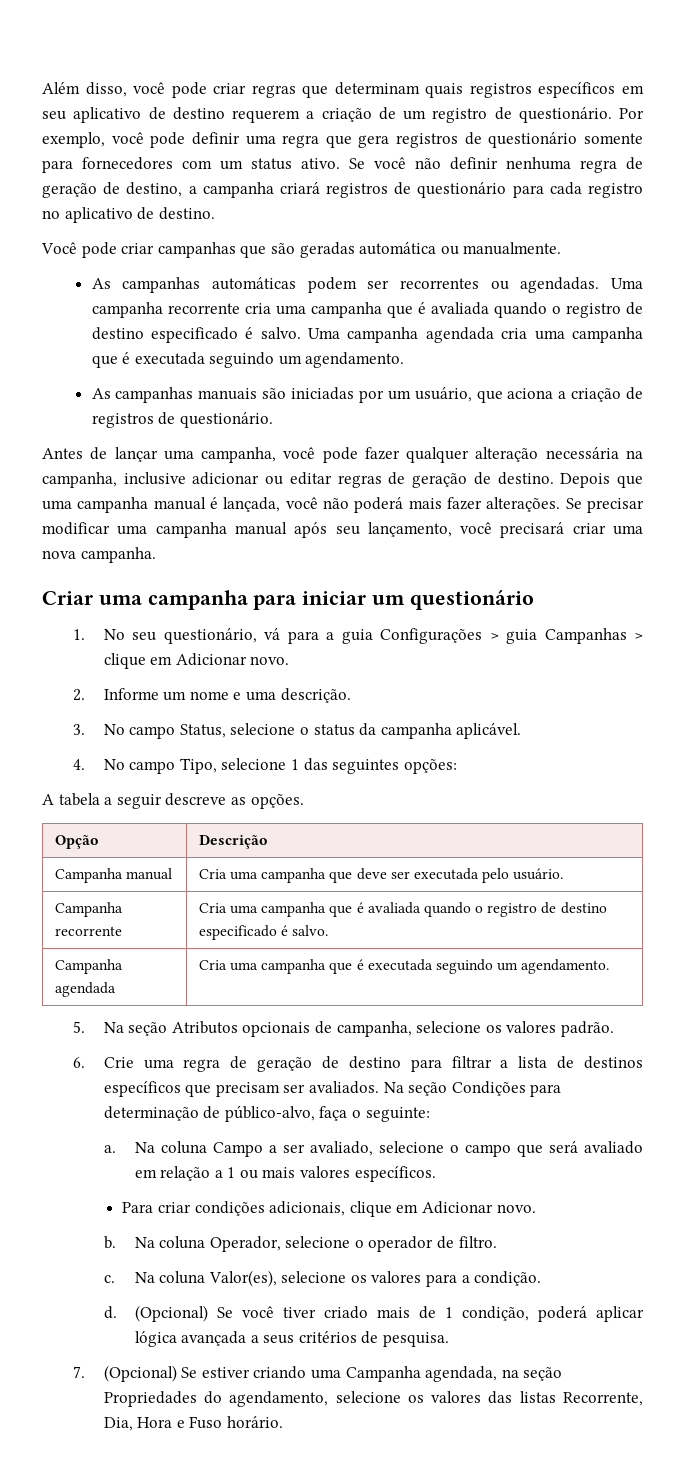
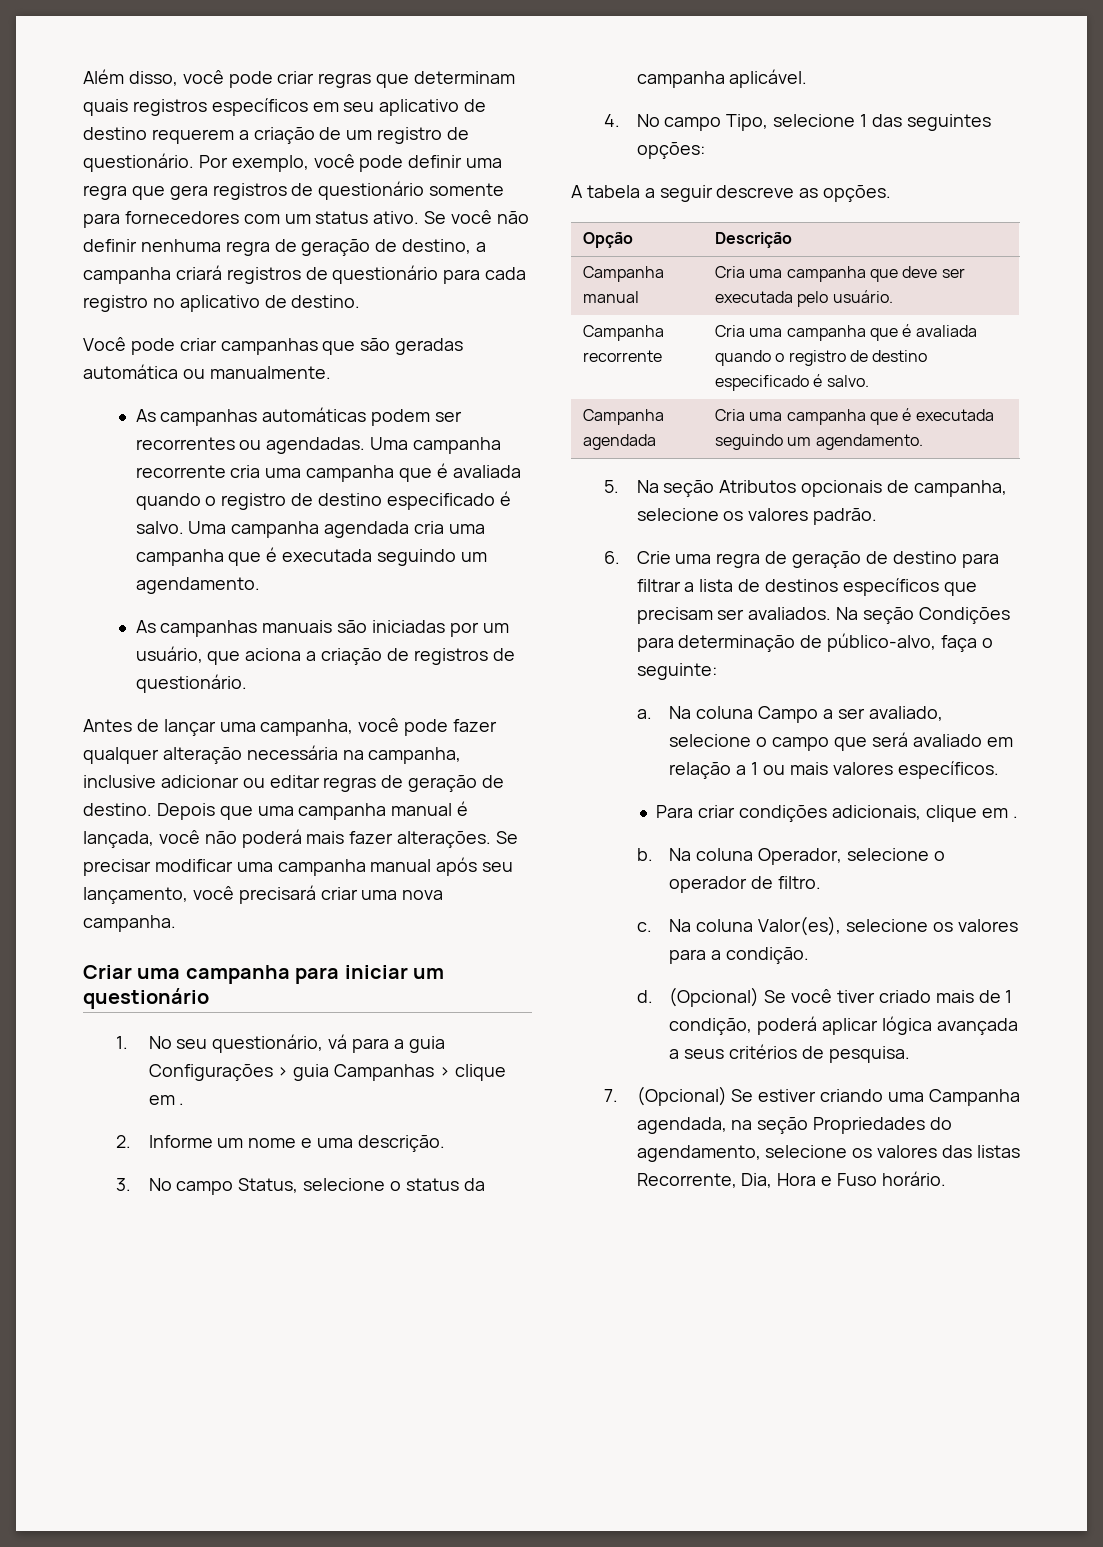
- 1. No seu questionário, vá para a guia Configurações > guia Campanhas > clique em Adicionar novo.
+ 1. No seu questionário, vá para a guia Configurações > guia Campanhas > clique em .
- Para criar condições adicionais, clique em Adicionar novo.
+ Para criar condições adicionais, clique em .

